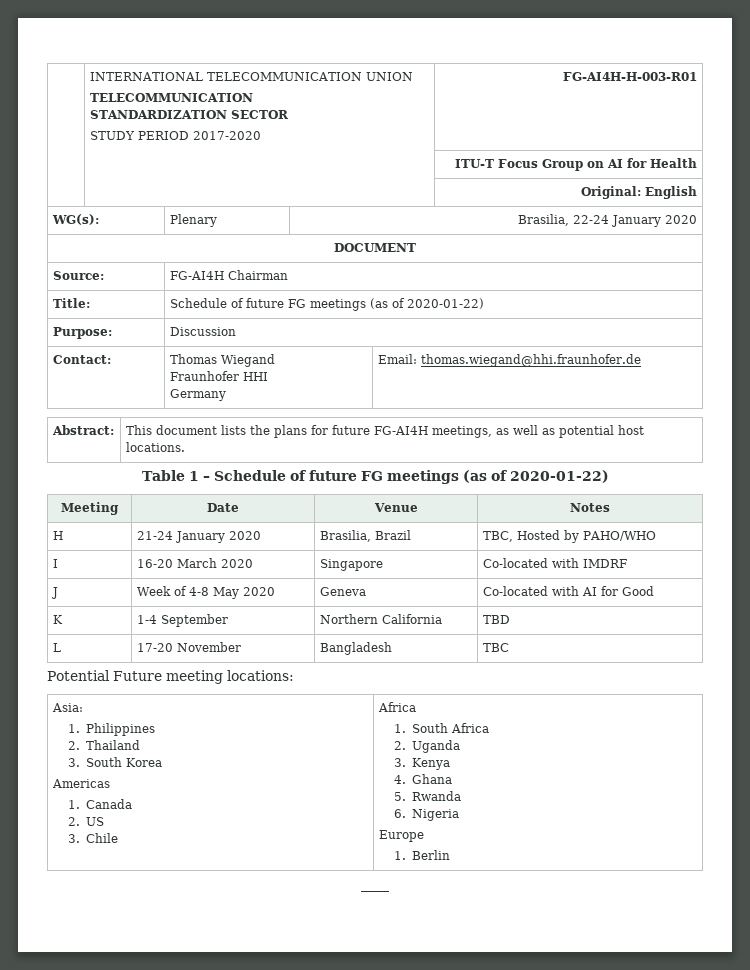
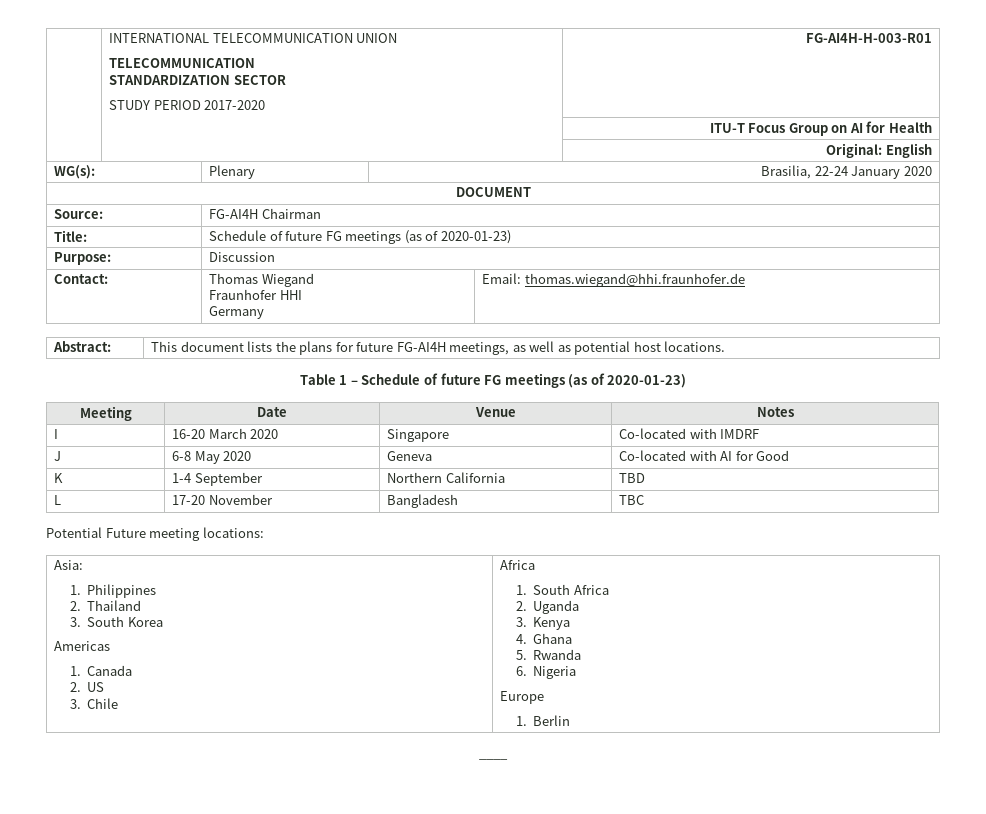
- Title: | Schedule of future FG meetings (as of 2020-01-22)
+ Title: | Schedule of future FG meetings (as of 2020-01-23)
- Table 1 – Schedule of future FG meetings (as of 2020-01-22)
+ Table 1 – Schedule of future FG meetings (as of 2020-01-23)
- H | 21-24 January 2020 | Brasilia, Brazil | TBC, Hosted by PAHO/WHO
- J | Week of 4-8 May 2020 | Geneva | Co-located with AI for Good
+ J | 6-8 May 2020 | Geneva | Co-located with AI for Good

